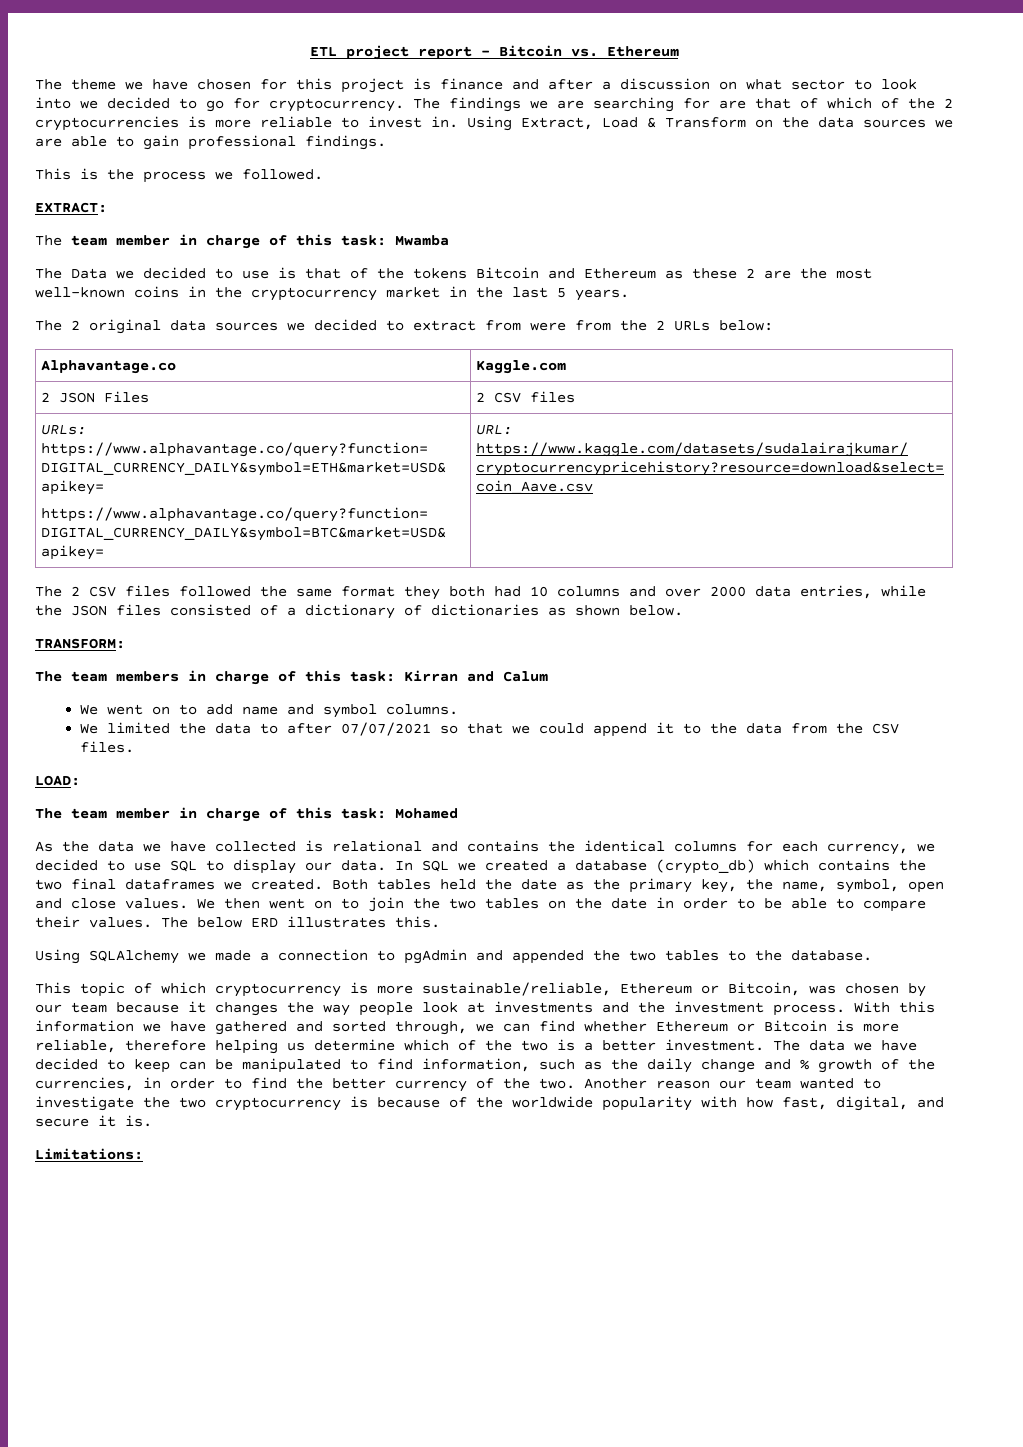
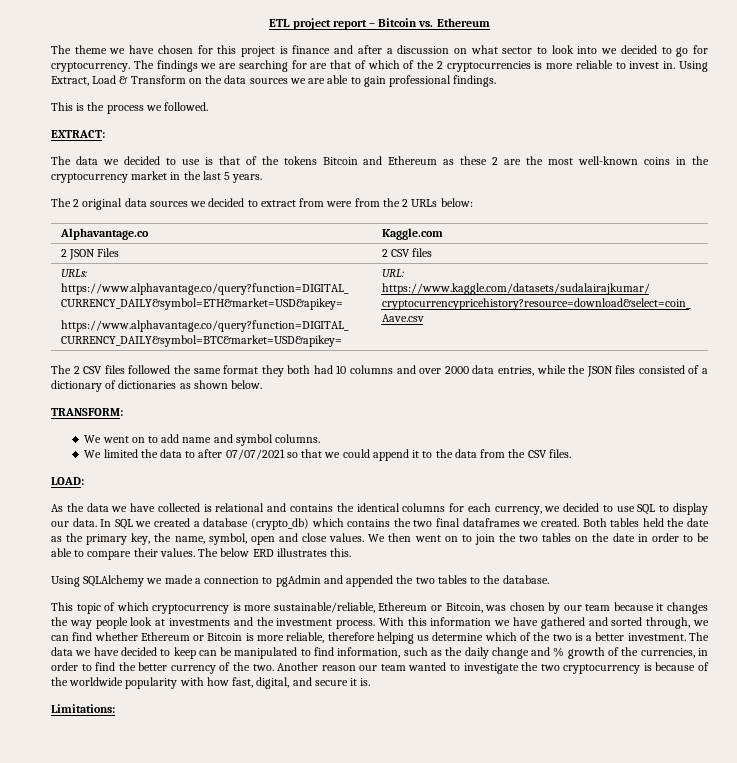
- The team member in charge of this task: Mwamba
- The Data we decided to use is that of the tokens Bitcoin and Ethereum as these 2 are the most well-known coins in the cryptocurrency market in the last 5 years.
+ The data we decided to use is that of the tokens Bitcoin and Ethereum as these 2 are the most well-known coins in the cryptocurrency market in the last 5 years.
- The team members in charge of this task: Kirran and Calum
- The team member in charge of this task: Mohamed

